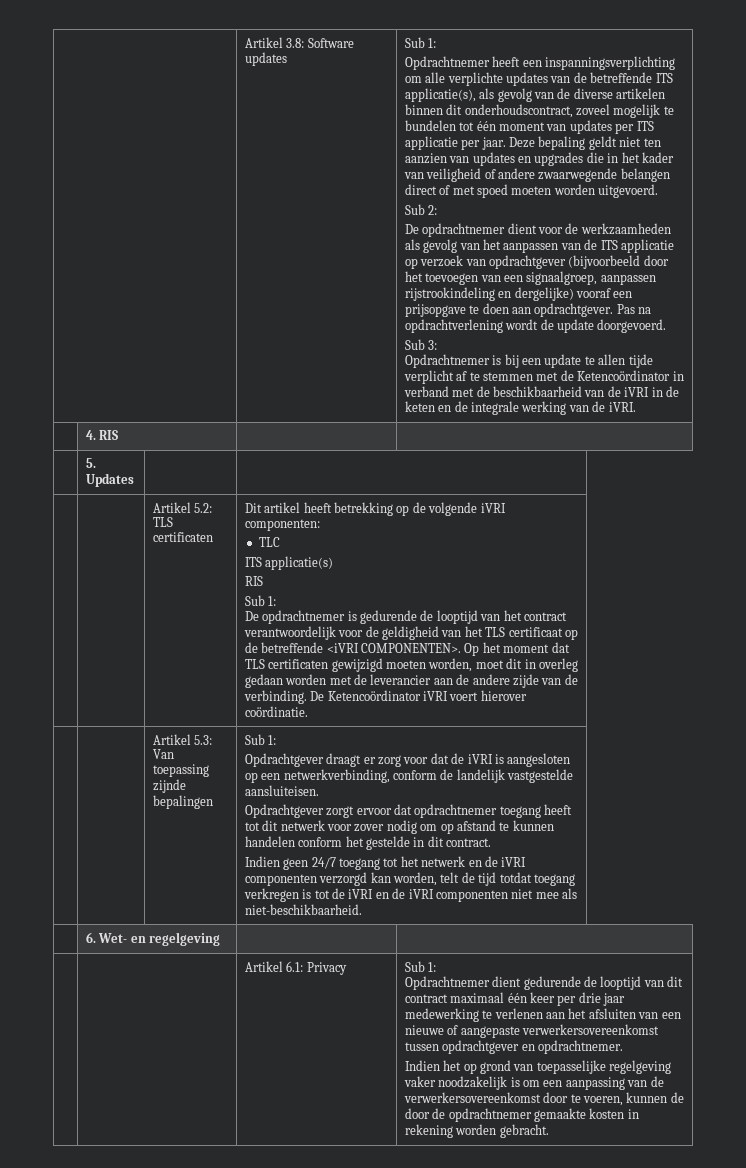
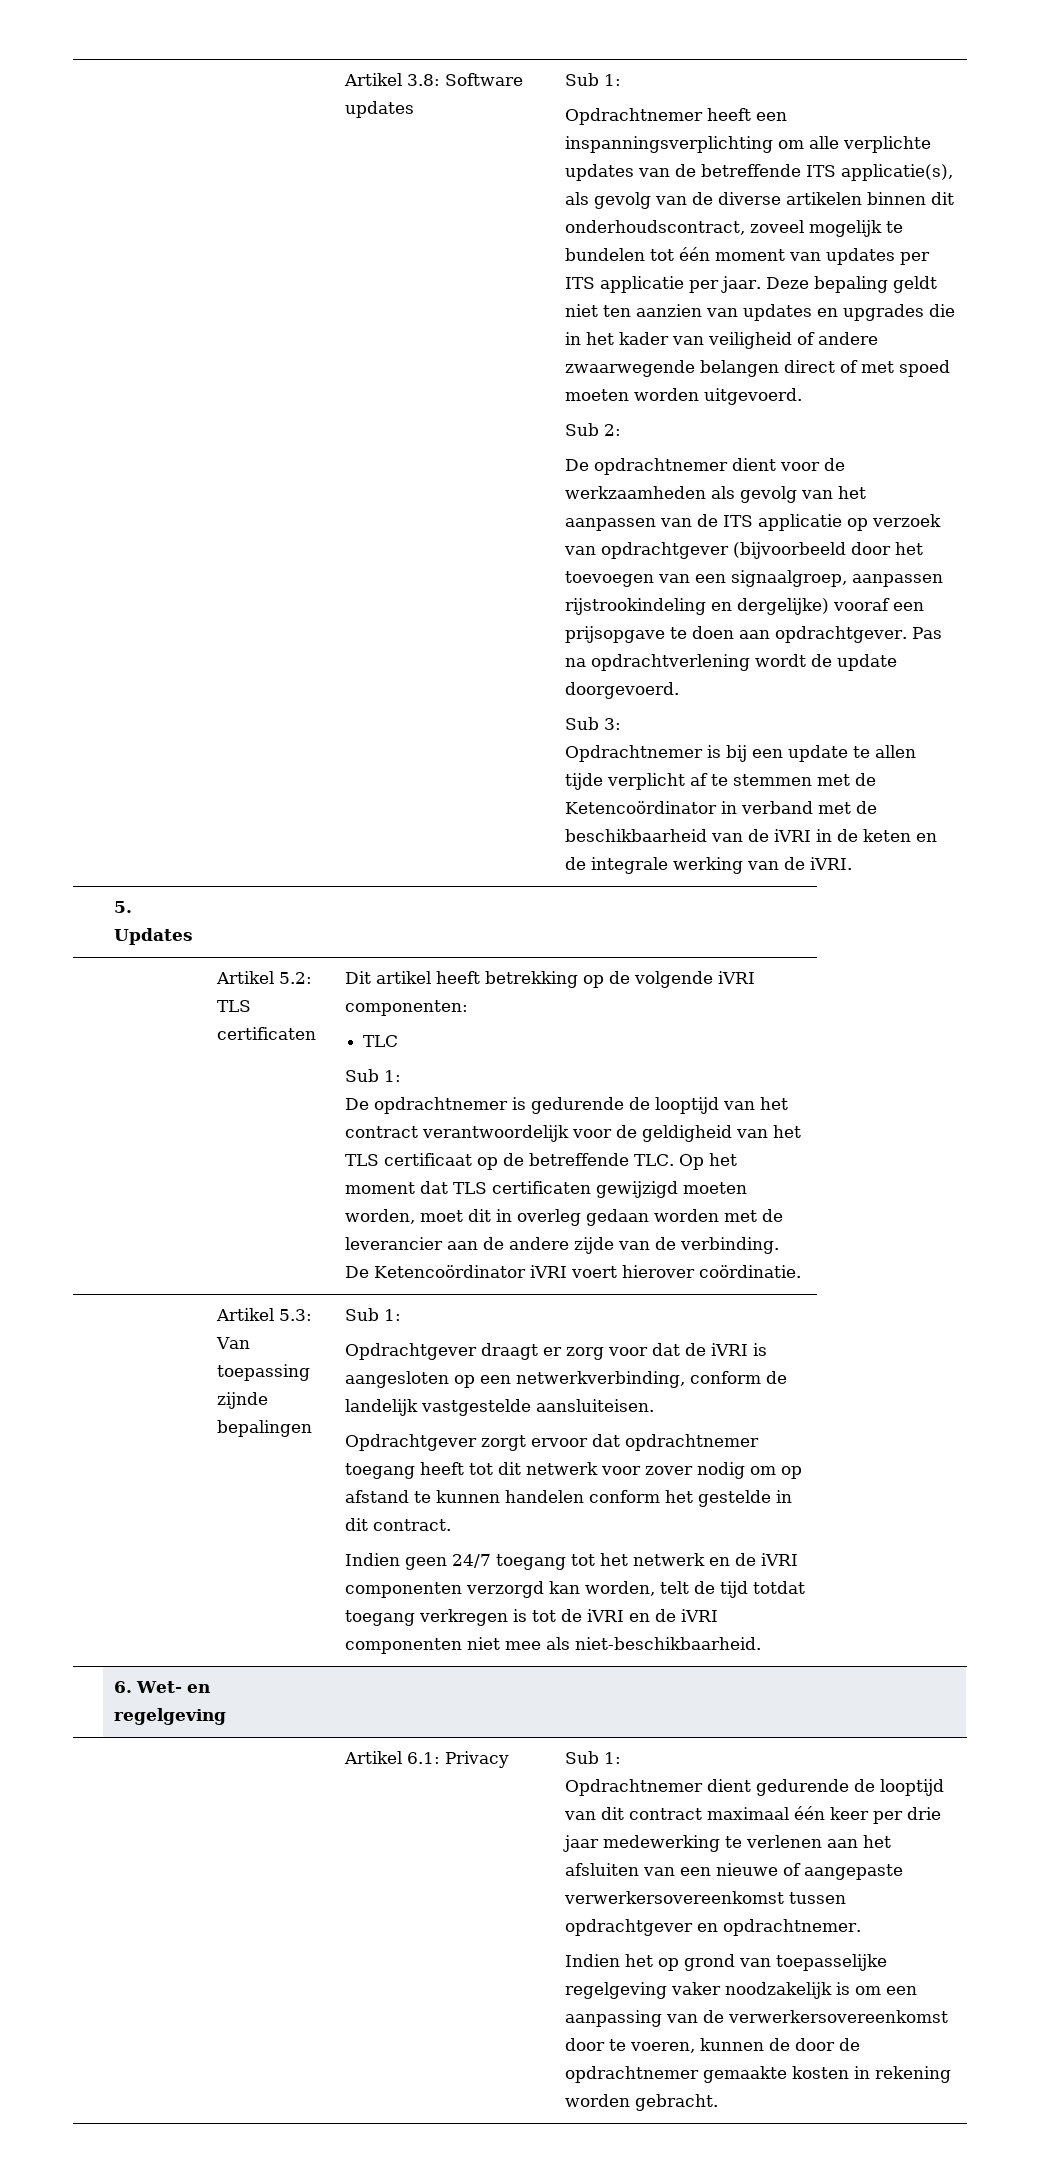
- | 4. RIS | |
- ITS applicatie(s)
- RIS
- De opdrachtnemer is gedurende de looptijd van het contract verantwoordelijk voor de geldigheid van het TLS certificaat op de betreffende <iVRI COMPONENTEN>. Op het moment dat TLS certificaten gewijzigd moeten worden, moet dit in overleg gedaan worden met de leverancier aan de andere zijde van de verbinding.
+ De opdrachtnemer is gedurende de looptijd van het contract verantwoordelijk voor de geldigheid van het TLS certificaat op de betreffende TLC. Op het moment dat TLS certificaten gewijzigd moeten worden, moet dit in overleg gedaan worden met de leverancier aan de andere zijde van de verbinding.

